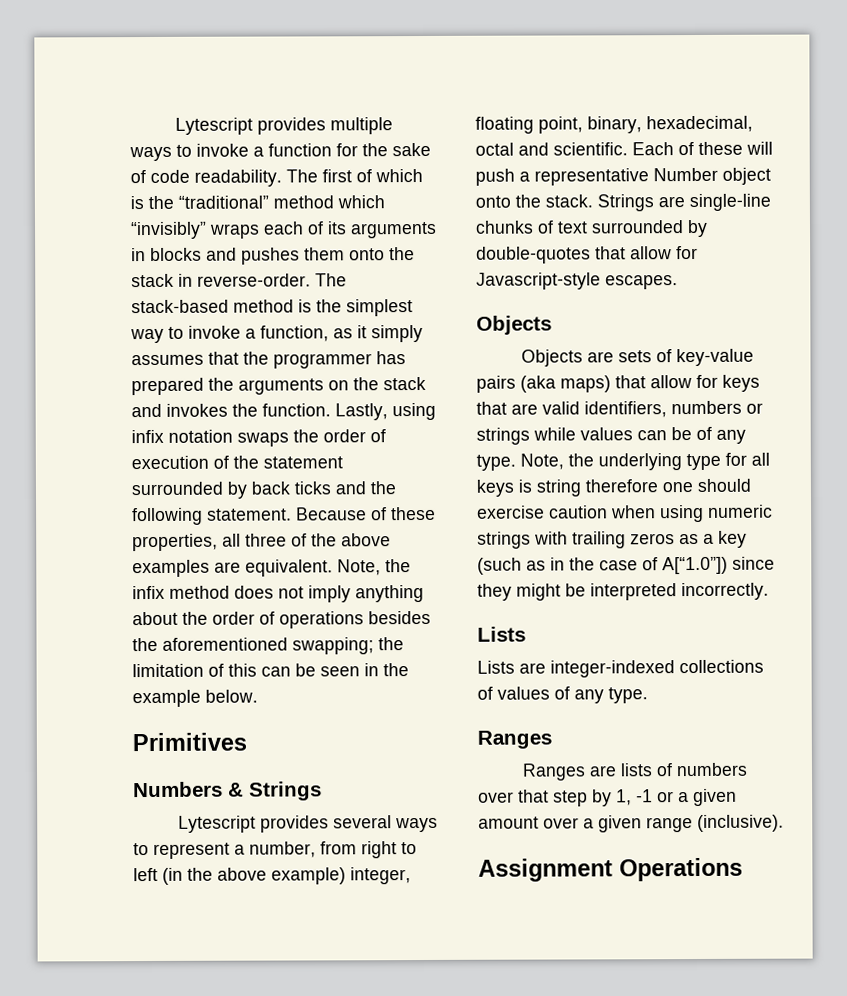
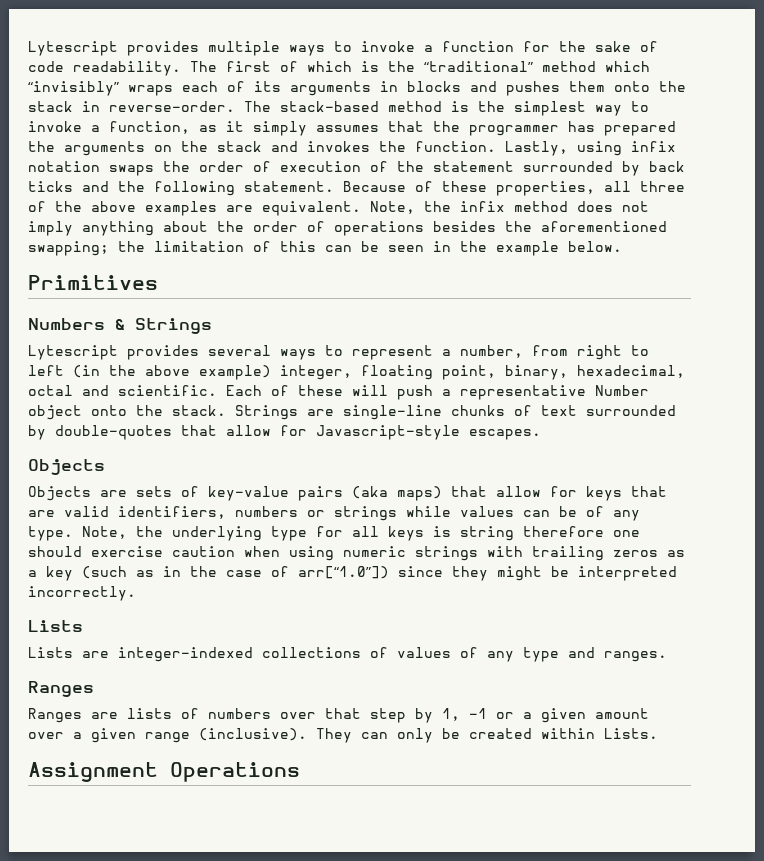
- Note, the underlying type for all keys is string therefore one should exercise caution when using numeric strings with trailing zeros as a key (such as in the case of A[“1.0”]) since they might be interpreted incorrectly.
+ Note, the underlying type for all keys is string therefore one should exercise caution when using numeric strings with trailing zeros as a key (such as in the case of arr[“1.0”]) since they might be interpreted incorrectly.
- Lists are integer-indexed collections of values of any type.
+ Lists are integer-indexed collections of values of any type and ranges.
+ They can only be created within Lists.

